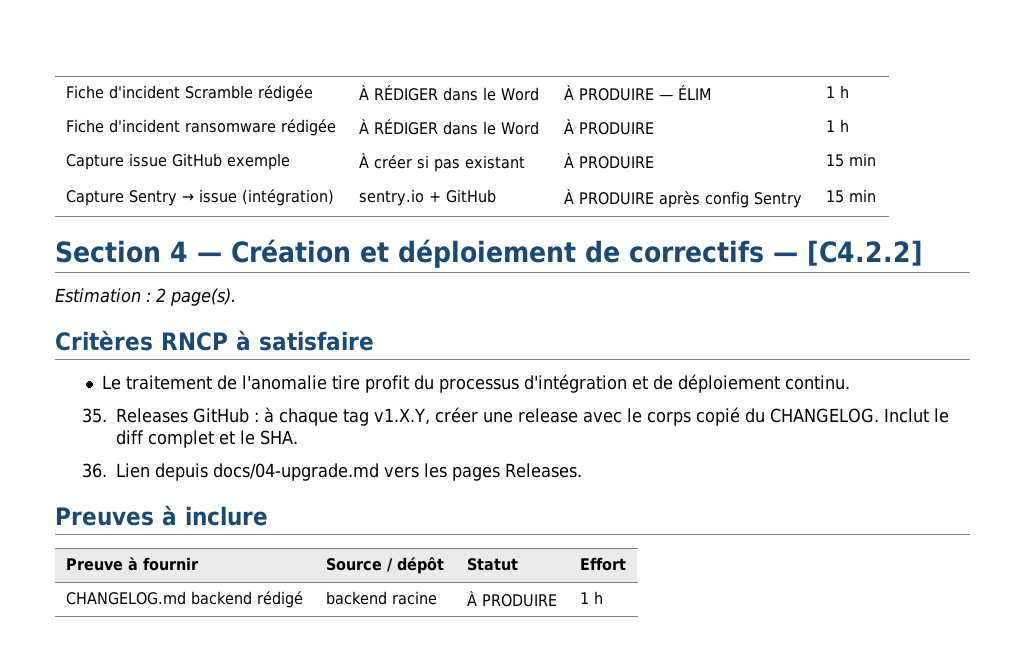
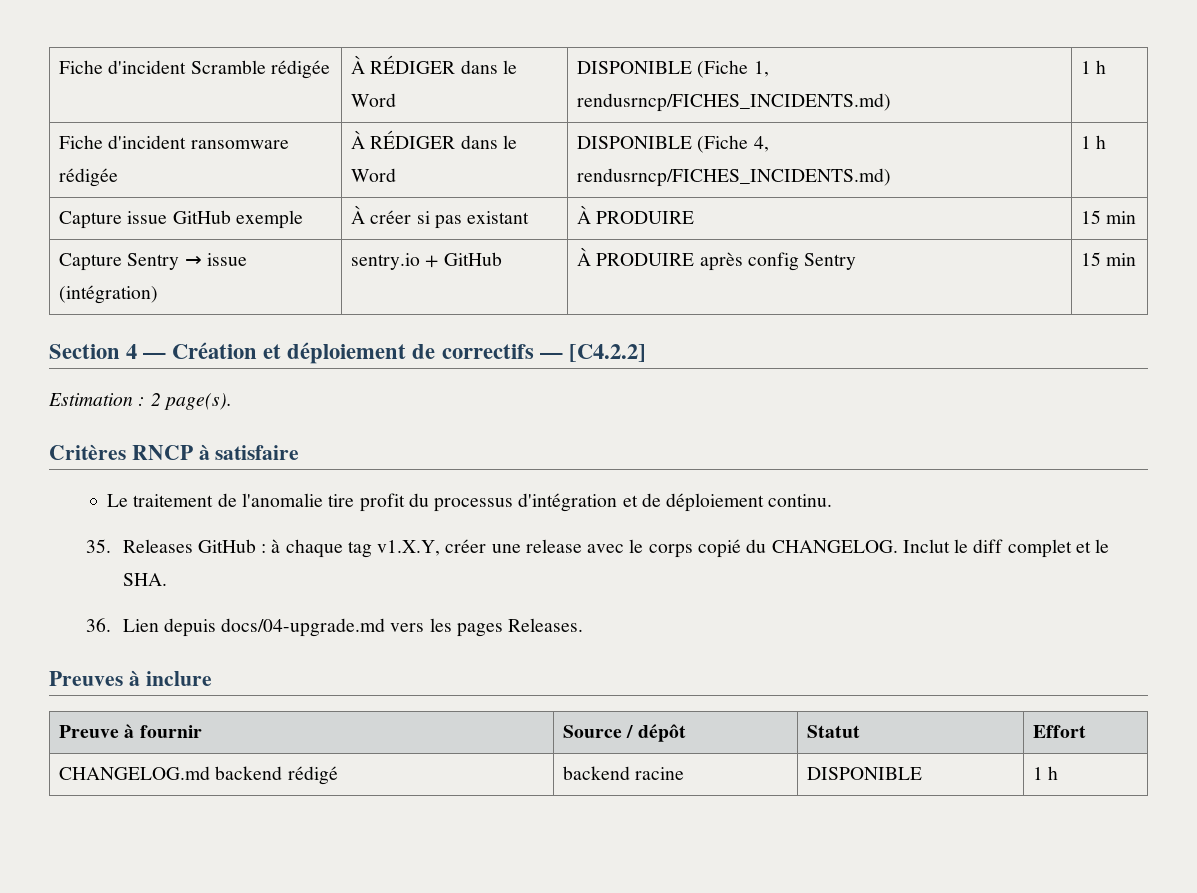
- Fiche d'incident Scramble rédigée | À RÉDIGER dans le Word | À PRODUIRE — ÉLIM | 1 h
+ Fiche d'incident Scramble rédigée | À RÉDIGER dans le Word | DISPONIBLE (Fiche 1, rendusrncp/FICHES_INCIDENTS.md) | 1 h
- Fiche d'incident ransomware rédigée | À RÉDIGER dans le Word | À PRODUIRE | 1 h
+ Fiche d'incident ransomware rédigée | À RÉDIGER dans le Word | DISPONIBLE (Fiche 4, rendusrncp/FICHES_INCIDENTS.md) | 1 h
- CHANGELOG.md backend rédigé | backend racine | À PRODUIRE | 1 h
+ CHANGELOG.md backend rédigé | backend racine | DISPONIBLE | 1 h

